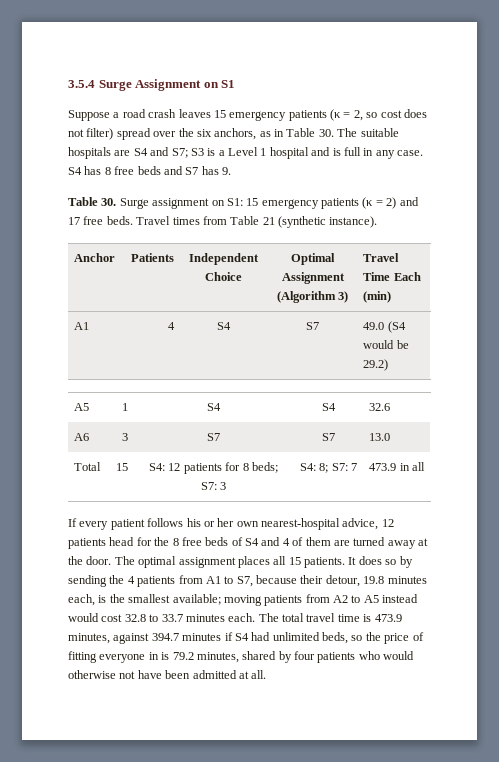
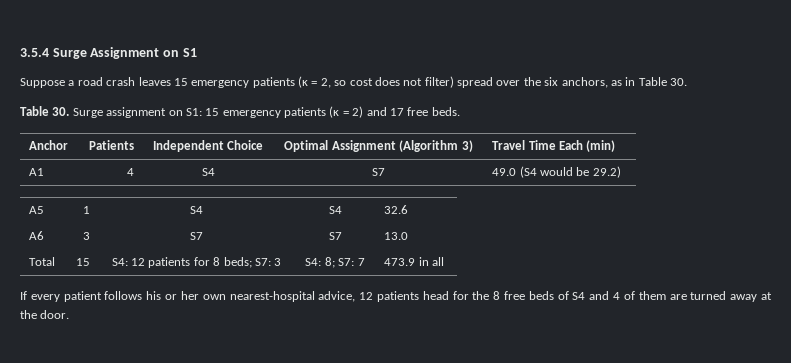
- Suppose a road crash leaves 15 emergency patients (κ = 2, so cost does not filter) spread over the six anchors, as in Table 30. The suitable hospitals are S4 and S7; S3 is a Level 1 hospital and is full in any case. S4 has 8 free beds and S7 has 9.
+ Suppose a road crash leaves 15 emergency patients (κ = 2, so cost does not filter) spread over the six anchors, as in Table 30.
- Travel times from Table 21 (synthetic instance).
- The optimal assignment places all 15 patients. It does so by sending the 4 patients from A1 to S7, because their detour, 19.8 minutes each, is the smallest available; moving patients from A2 to A5 instead would cost 32.8 to 33.7 minutes each. The total travel time is 473.9 minutes, against 394.7 minutes if S4 had unlimited beds, so the price of fitting everyone in is 79.2 minutes, shared by four patients who would otherwise not have been admitted at all.

